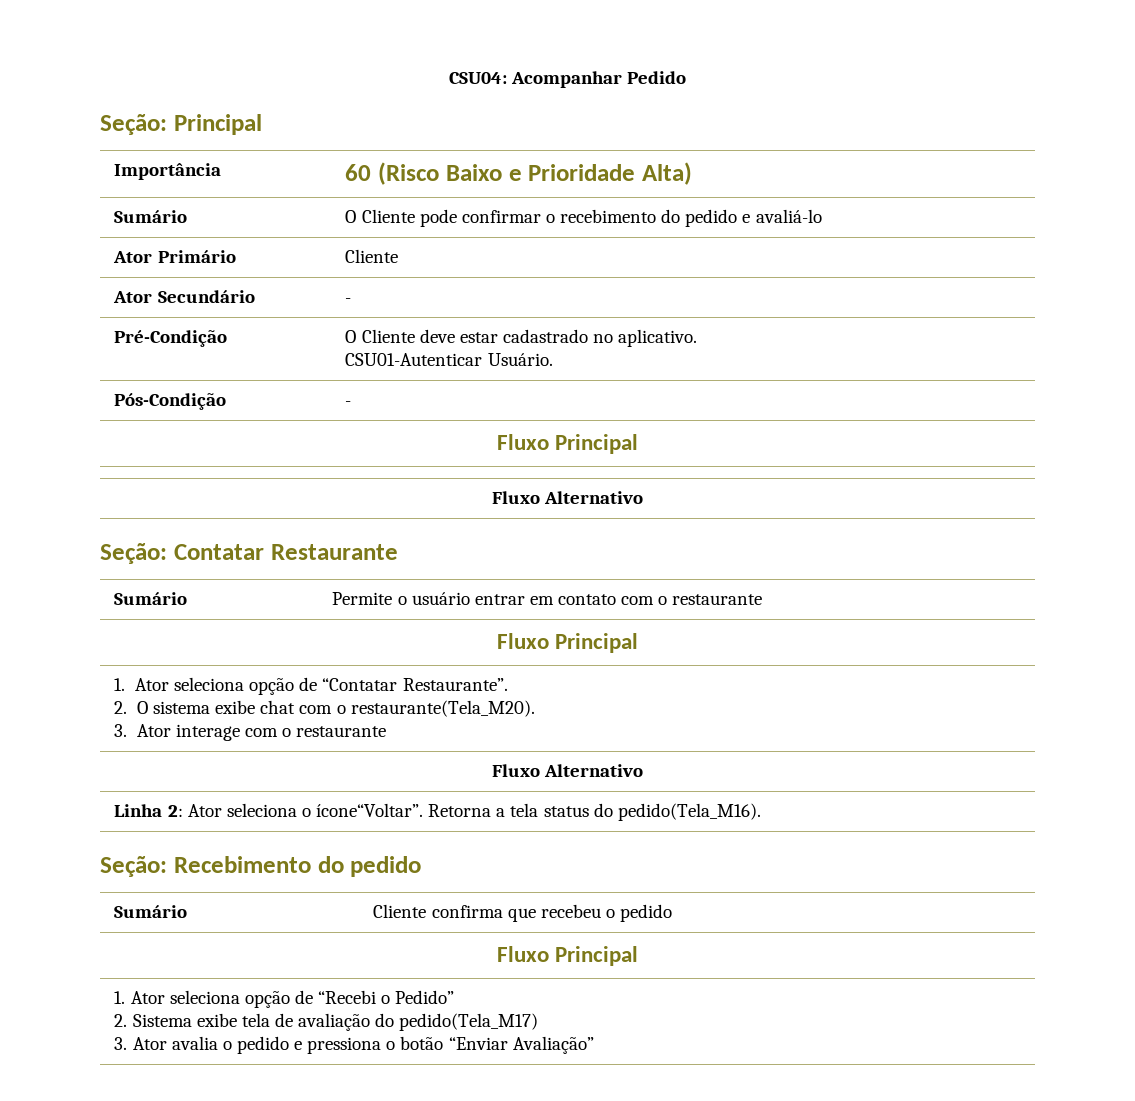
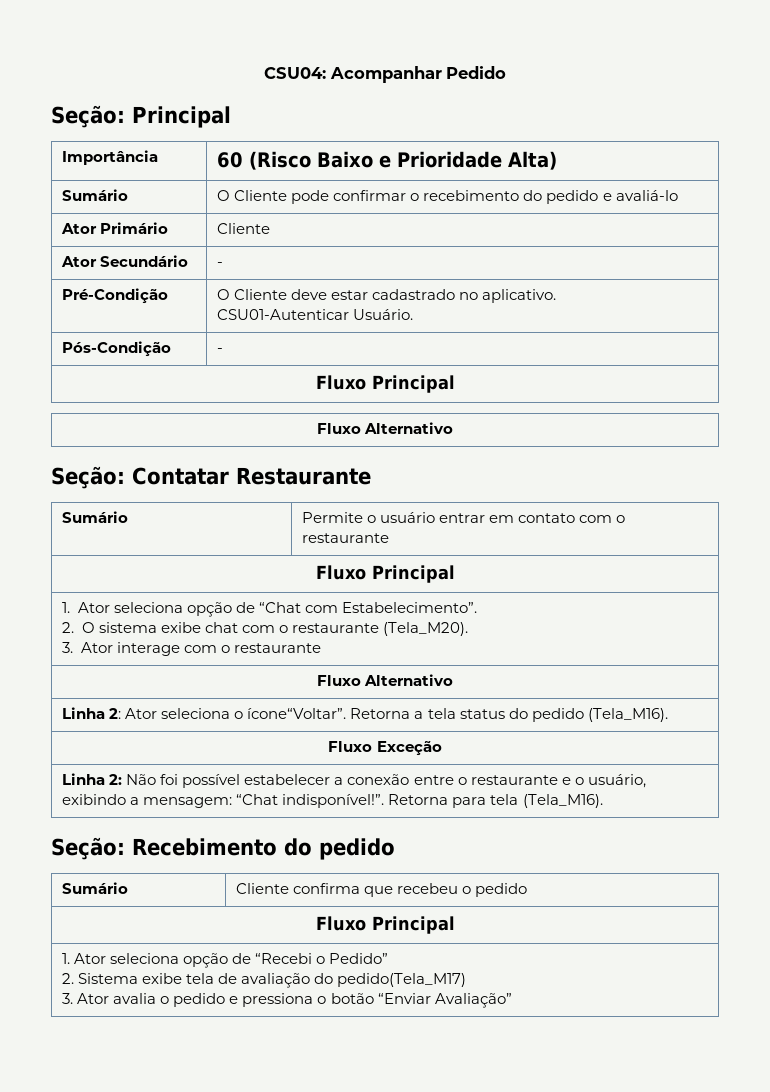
- 1. Ator seleciona opção de “Contatar Restaurante”.
- 2. O sistema exibe chat com o restaurante(Tela_M20).
+ 1. Ator seleciona opção de “Chat com Estabelecimento”.
+ 2. O sistema exibe chat com o restaurante (Tela_M20).
- Linha 2: Ator seleciona o ícone“Voltar”. Retorna a tela status do pedido(Tela_M16).
+ Linha 2: Ator seleciona o ícone“Voltar”. Retorna a tela status do pedido (Tela_M16).
+ Fluxo Exceção
+ Linha 2: Não foi possível estabelecer a conexão entre o restaurante e o usuário, exibindo a mensagem: “Chat indisponível!”. Retorna para tela (Tela_M16).

